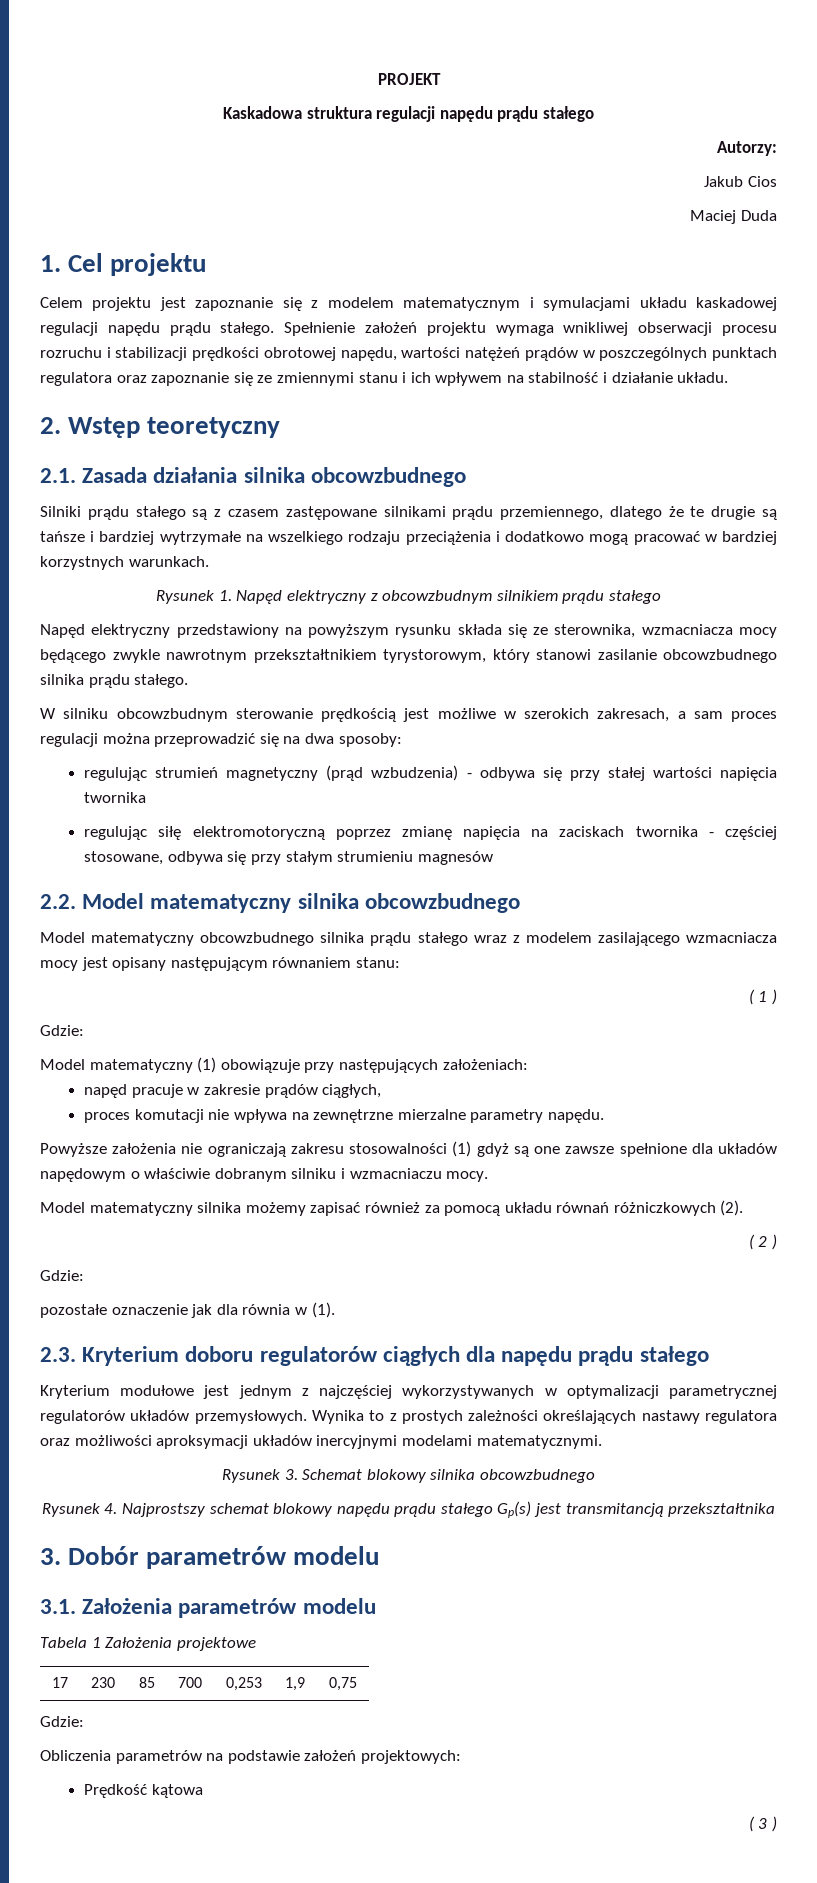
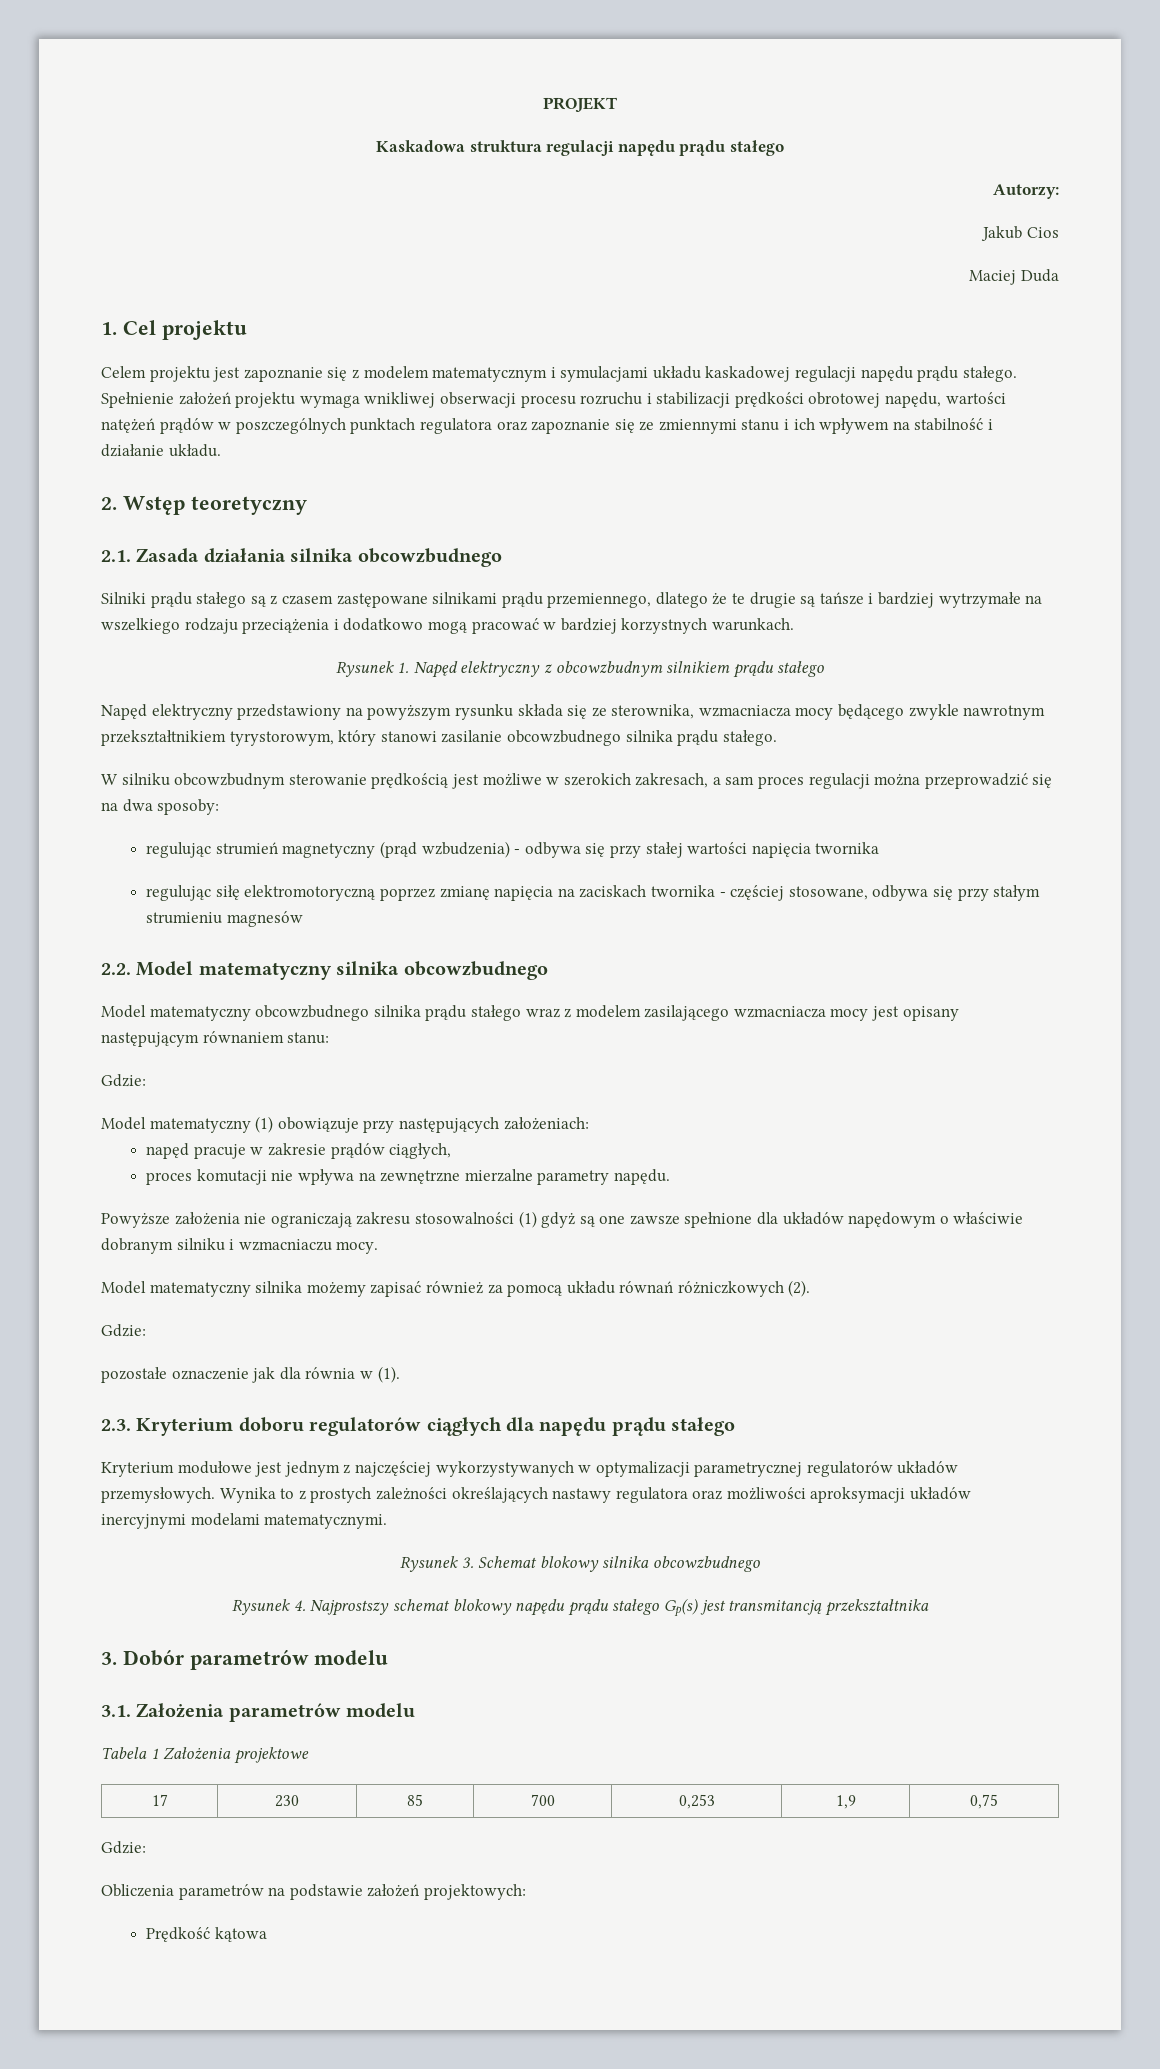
- ( 1 )
- ( 2 )
- ( 3 )

